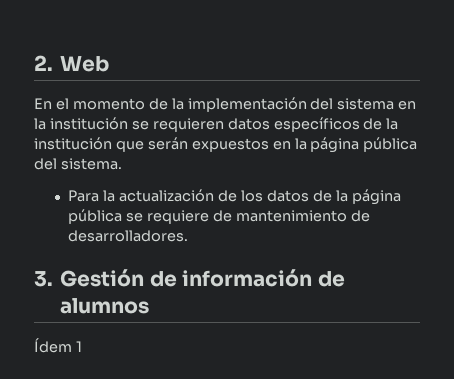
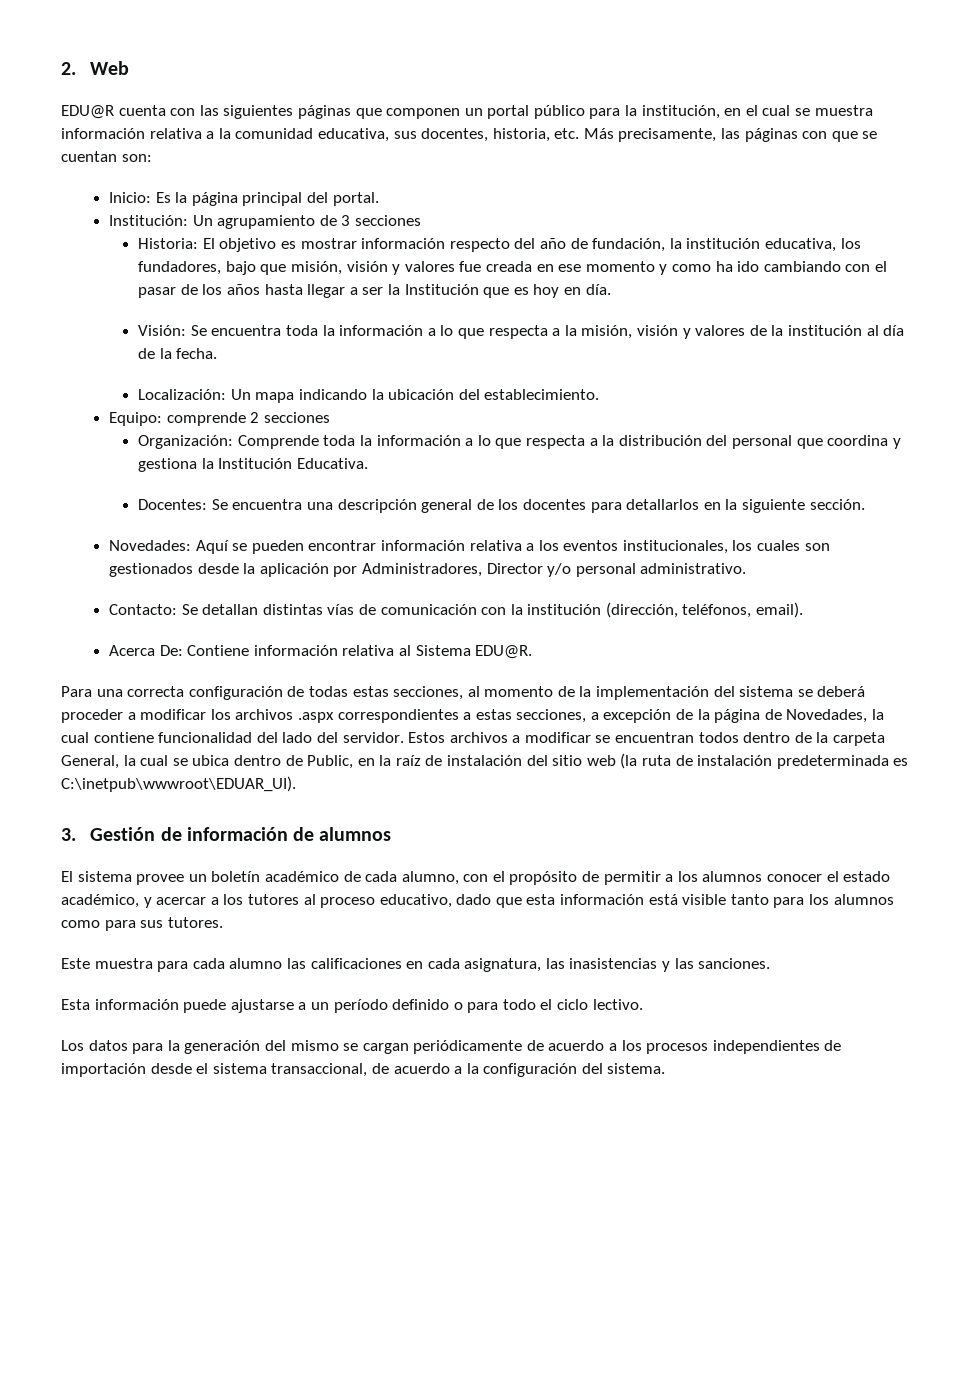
- En el momento de la implementación del sistema en la institución se requieren datos específicos de la institución que serán expuestos en la página pública del sistema.
- Para la actualización de los datos de la página pública se requiere de mantenimiento de desarrolladores.
+ EDU@R cuenta con las siguientes páginas que componen un portal público para la institución, en el cual se muestra información relativa a la comunidad educativa, sus docentes, historia, etc. Más precisamente, las páginas con que se cuentan son:
+ Inicio: Es la página principal del portal.
+ Institución: Un agrupamiento de 3 secciones
+ Historia: El objetivo es mostrar información respecto del año de fundación, la institución educativa, los fundadores, bajo que misión, visión y valores fue creada en ese momento y como ha ido cambiando con el pasar de los años hasta llegar a ser la Institución que es hoy en día.
+ Visión: Se encuentra toda la información a lo que respecta a la misión, visión y valores de la institución al día de la fecha.
+ Localización: Un mapa indicando la ubicación del establecimiento.
+ Equipo: comprende 2 secciones
+ Organización: Comprende toda la información a lo que respecta a la distribución del personal que coordina y gestiona la Institución Educativa.
+ Docentes: Se encuentra una descripción general de los docentes para detallarlos en la siguiente sección.
+ Novedades: Aquí se pueden encontrar información relativa a los eventos institucionales, los cuales son gestionados desde la aplicación por Administradores, Director y/o personal administrativo.
+ Contacto: Se detallan distintas vías de comunicación con la institución (dirección, teléfonos, email).
+ Acerca De: Contiene información relativa al Sistema EDU@R.
+ Para una correcta configuración de todas estas secciones, al momento de la implementación del sistema se deberá proceder a modificar los archivos .aspx correspondientes a estas secciones, a excepción de la página de Novedades, la cual contiene funcionalidad del lado del servidor. Estos archivos a modificar se encuentran todos dentro de la carpeta General, la cual se ubica dentro de Public, en la raíz de instalación del sitio web (la ruta de instalación predeterminada es C:\inetpub\wwwroot\EDUAR_UI).
- Ídem 1
+ El sistema provee un boletín académico de cada alumno, con el propósito de permitir a los alumnos conocer el estado académico, y acercar a los tutores al proceso educativo, dado que esta información está visible tanto para los alumnos como para sus tutores.
+ Este muestra para cada alumno las calificaciones en cada asignatura, las inasistencias y las sanciones.
+ Esta información puede ajustarse a un período definido o para todo el ciclo lectivo.
+ Los datos para la generación del mismo se cargan periódicamente de acuerdo a los procesos independientes de importación desde el sistema transaccional, de acuerdo a la configuración del sistema.

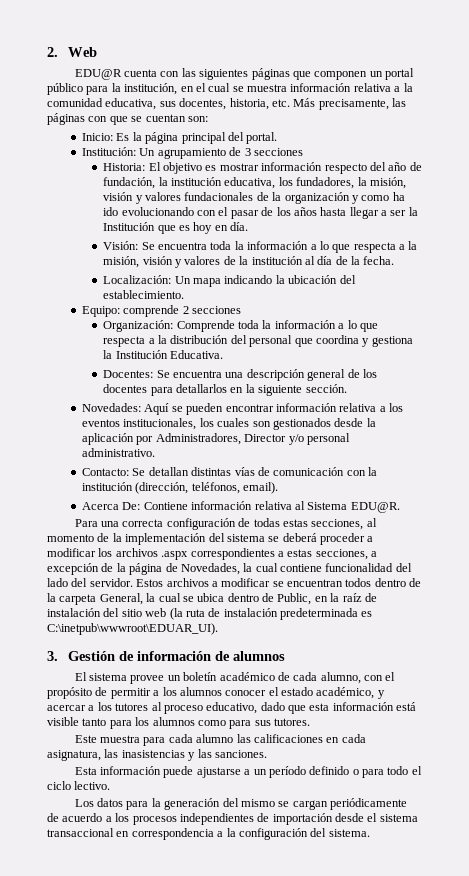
- Historia: El objetivo es mostrar información respecto del año de fundación, la institución educativa, los fundadores, bajo que misión, visión y valores fue creada en ese momento y como ha ido cambiando con el pasar de los años hasta llegar a ser la Institución que es hoy en día.
+ Historia: El objetivo es mostrar información respecto del año de fundación, la institución educativa, los fundadores, la misión, visión y valores fundacionales de la organización y como ha ido evolucionando con el pasar de los años hasta llegar a ser la Institución que es hoy en día.
- Los datos para la generación del mismo se cargan periódicamente de acuerdo a los procesos independientes de importación desde el sistema transaccional, de acuerdo a la configuración del sistema.
+ Los datos para la generación del mismo se cargan periódicamente de acuerdo a los procesos independientes de importación desde el sistema transaccional en correspondencia a la configuración del sistema.

